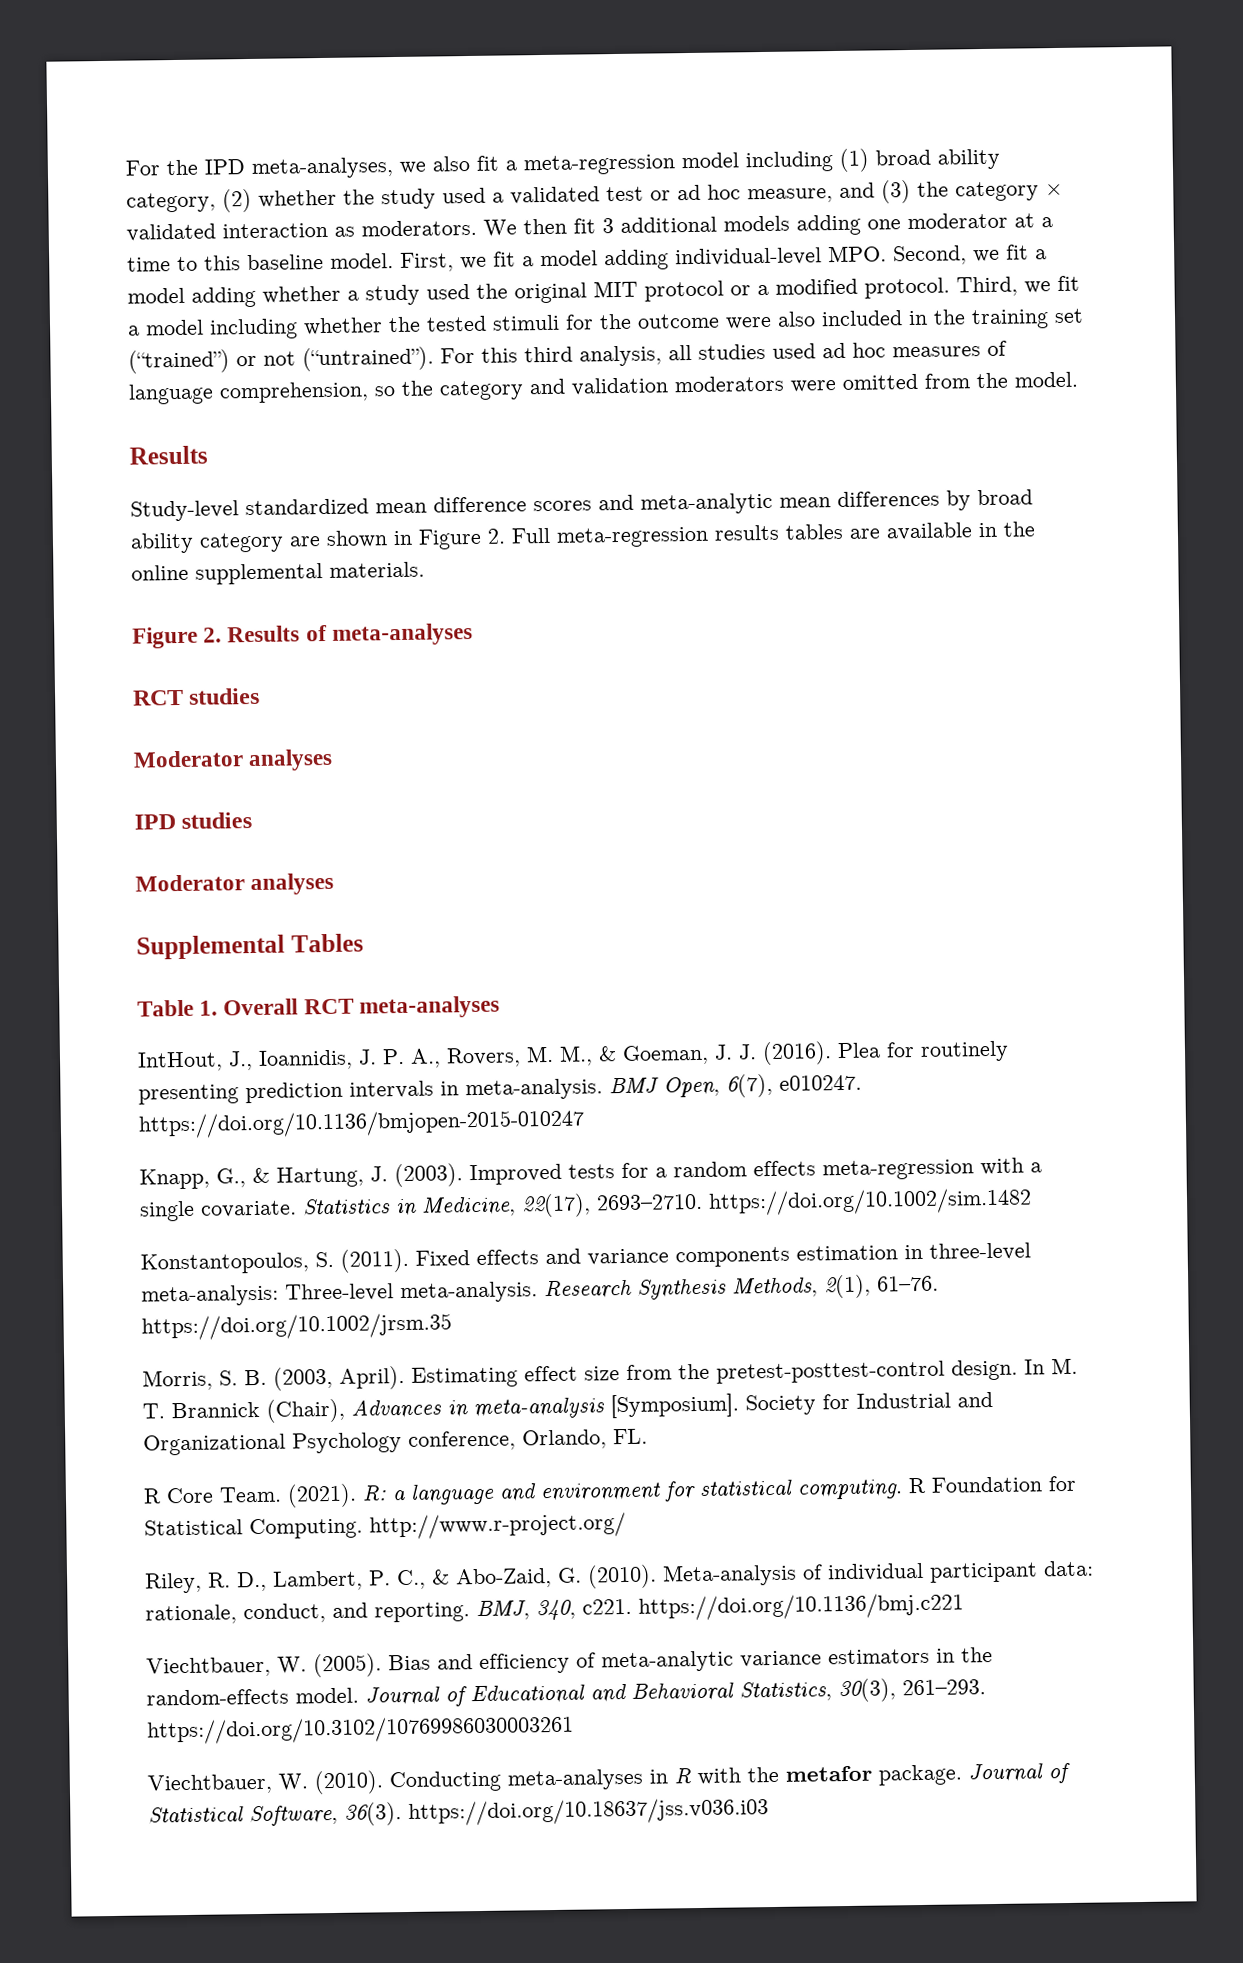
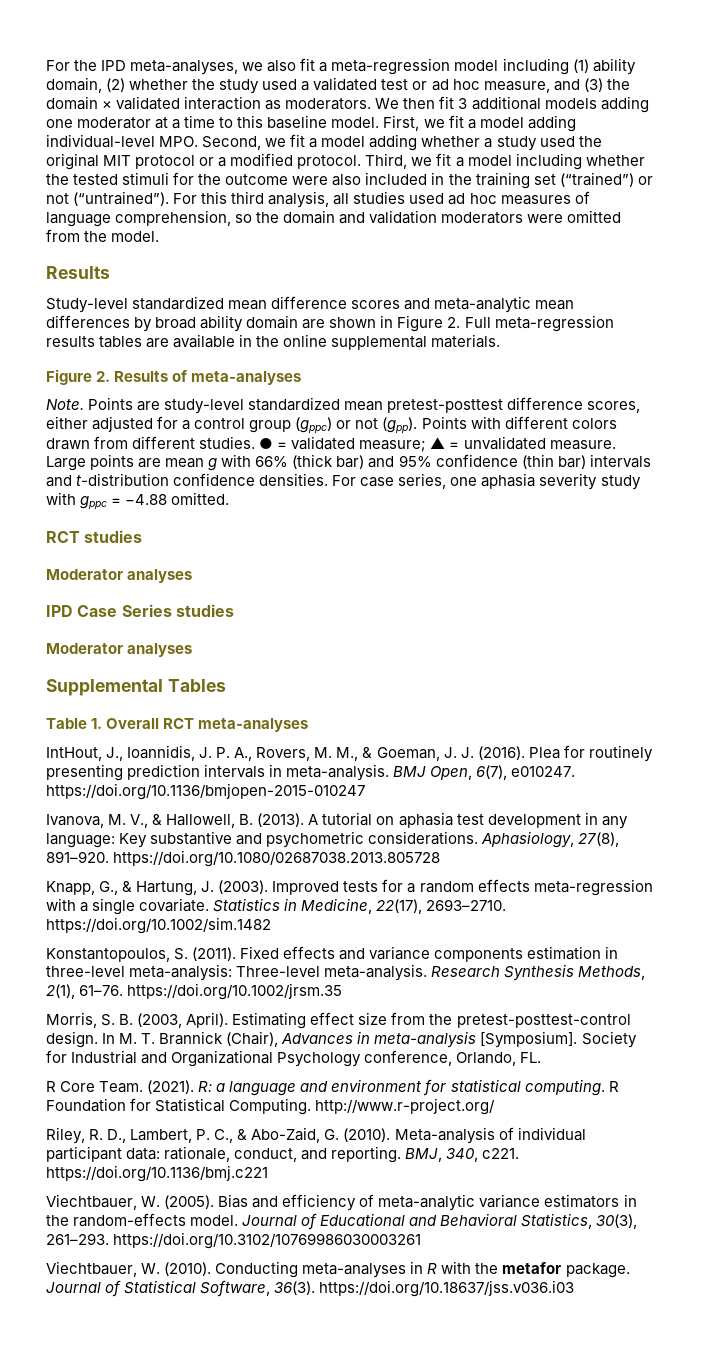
- For the IPD meta-analyses, we also fit a meta-regression model including (1) broad ability category, (2) whether the study used a validated test or ad hoc measure, and (3) the category × validated interaction as moderators.
+ For the IPD meta-analyses, we also fit a meta-regression model including (1) ability domain, (2) whether the study used a validated test or ad hoc measure, and (3) the domain × validated interaction as moderators.
- For this third analysis, all studies used ad hoc measures of language comprehension, so the category and validation moderators were omitted from the model.
+ For this third analysis, all studies used ad hoc measures of language comprehension, so the domain and validation moderators were omitted from the model.
- Study-level standardized mean difference scores and meta-analytic mean differences by broad ability category are shown in Figure 2. Full meta-regression results tables are available in the online supplemental materials.
+ Study-level standardized mean difference scores and meta-analytic mean differences by broad ability domain are shown in Figure 2. Full meta-regression results tables are available in the online supplemental materials.
+ Note. Points are study-level standardized mean pretest-posttest difference scores, either adjusted for a control group (gppc) or not (gpp). Points with different colors drawn from different studies. ● = validated measure; ▲ = unvalidated measure. Large points are mean g with 66% (thick bar) and 95% confidence (thin bar) intervals and t-distribution confidence densities. For case series, one aphasia severity study with gppc = −4.88 omitted.
- IPD studies
+ IPD Case Series studies
+ Ivanova, M. V., & Hallowell, B. (2013). A tutorial on aphasia test development in any language: Key substantive and psychometric considerations. Aphasiology, 27(8), 891–920. https://doi.org/10.1080/02687038.2013.805728

